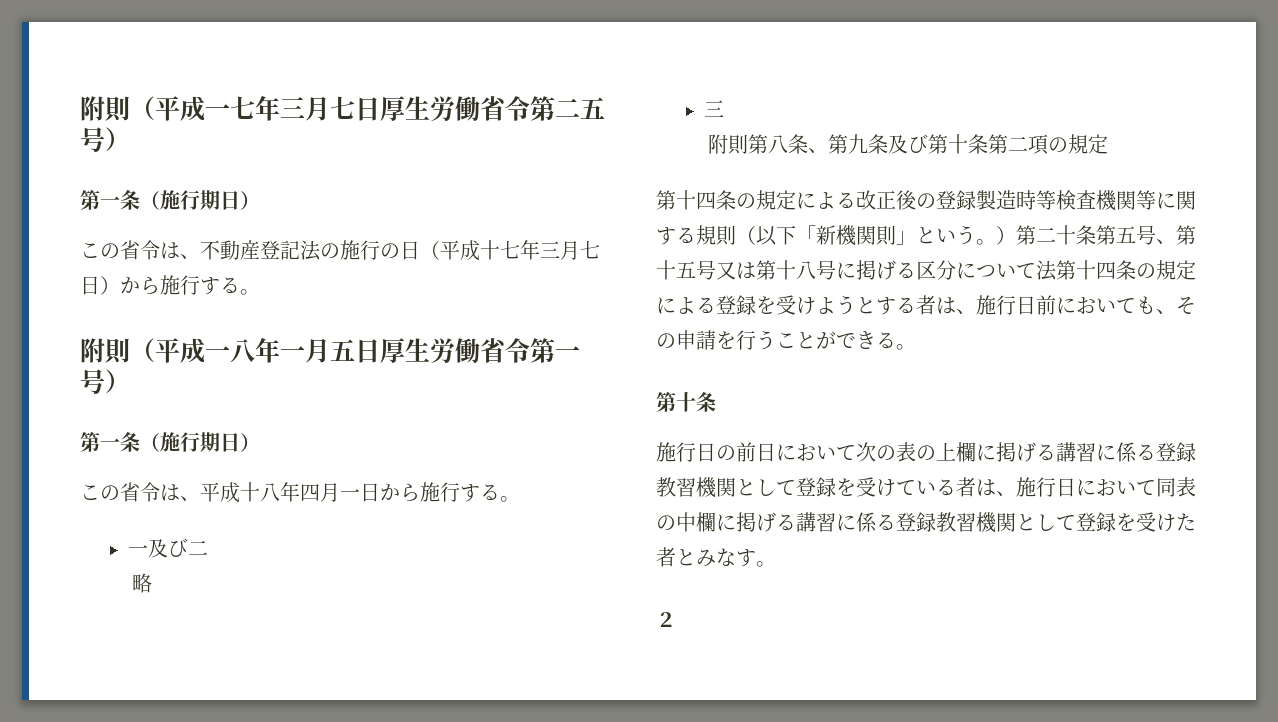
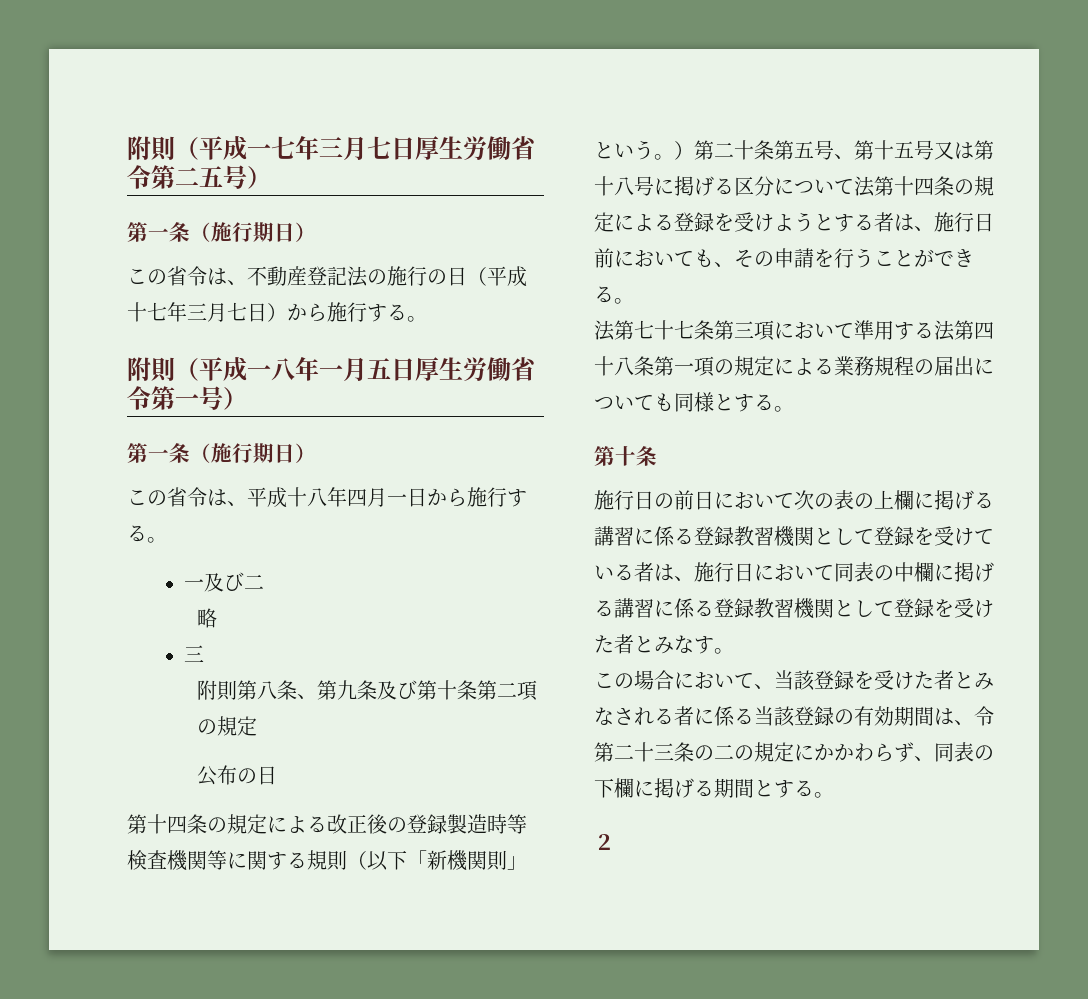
+ 公布の日
+ 法第七十七条第三項において準用する法第四十八条第一項の規定による業務規程の届出についても同様とする。
+ この場合において、当該登録を受けた者とみなされる者に係る当該登録の有効期間は、令第二十三条の二の規定にかかわらず、同表の下欄に掲げる期間とする。

